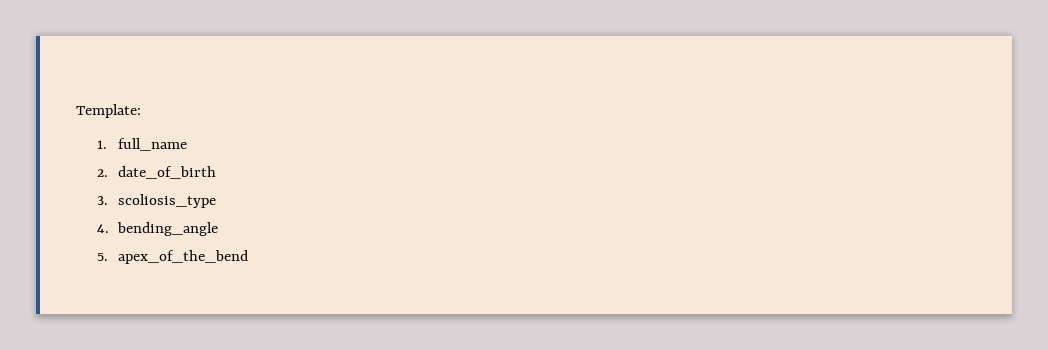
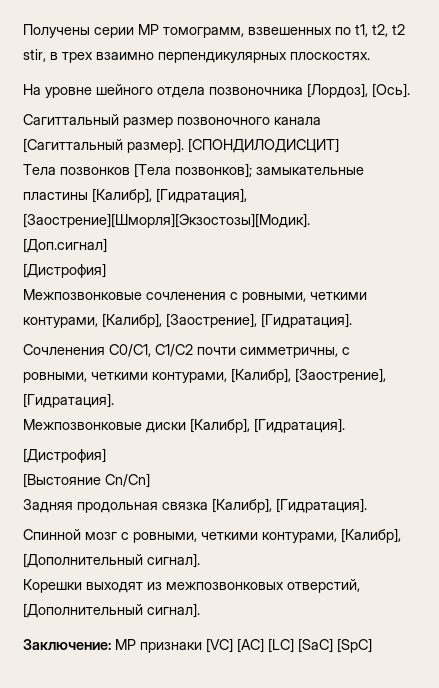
- Template:
- 1. full_name
- 2. date_of_birth
- 3. scoliosis_type
- 4. bending_angle
- 5. apex_of_the_bend
+ Получены серии МР томограмм, взвешенных по t1, t2, t2 stir, в трех взаимно перпендикулярных плоскостях.
+ На уровне шейного отдела позвоночника [Лордоз], [Ось].
+ Сагиттальный размер позвоночного канала [Сагиттальный размер]. [СПОНДИЛОДИСЦИТ]
+ Тела позвонков [Тела позвонков]; замыкательные пластины [Калибр], [Гидратация], [Заострение][Шморля][Экзостозы][Модик].
+ [Доп.сигнал]
+ [Дистрофия]
+ Межпозвонковые сочленения с ровными, четкими контурами, [Калибр], [Заострение], [Гидратация].
+ Сочленения С0/С1, С1/С2 почти симметричны, с ровными, четкими контурами, [Калибр], [Заострение], [Гидратация].
+ Межпозвонковые диски [Калибр], [Гидратация].
+ [Дистрофия]
+ [Выстояние Сn/Сn]
+ Задняя продольная связка [Калибр], [Гидратация].
+ Спинной мозг с ровными, четкими контурами, [Калибр], [Дополнительный сигнал].
+ Корешки выходят из межпозвонковых отверстий, [Дополнительный сигнал].
+ Заключение: МР признаки [VC] [AC] [LC] [SaC] [SpC]

